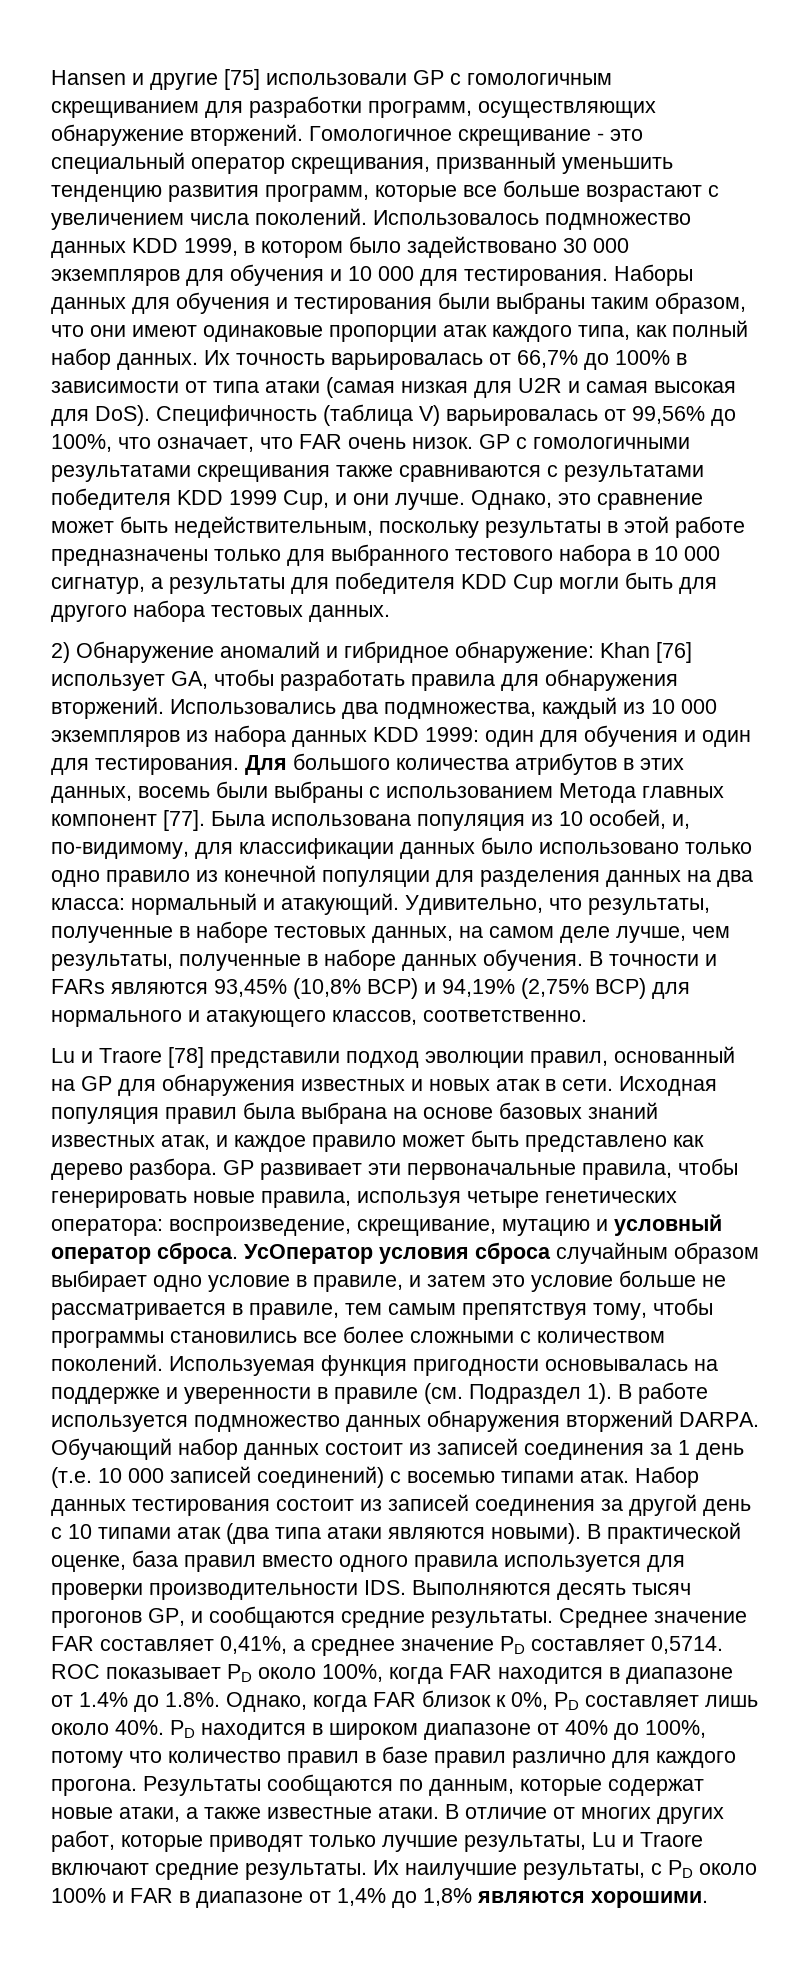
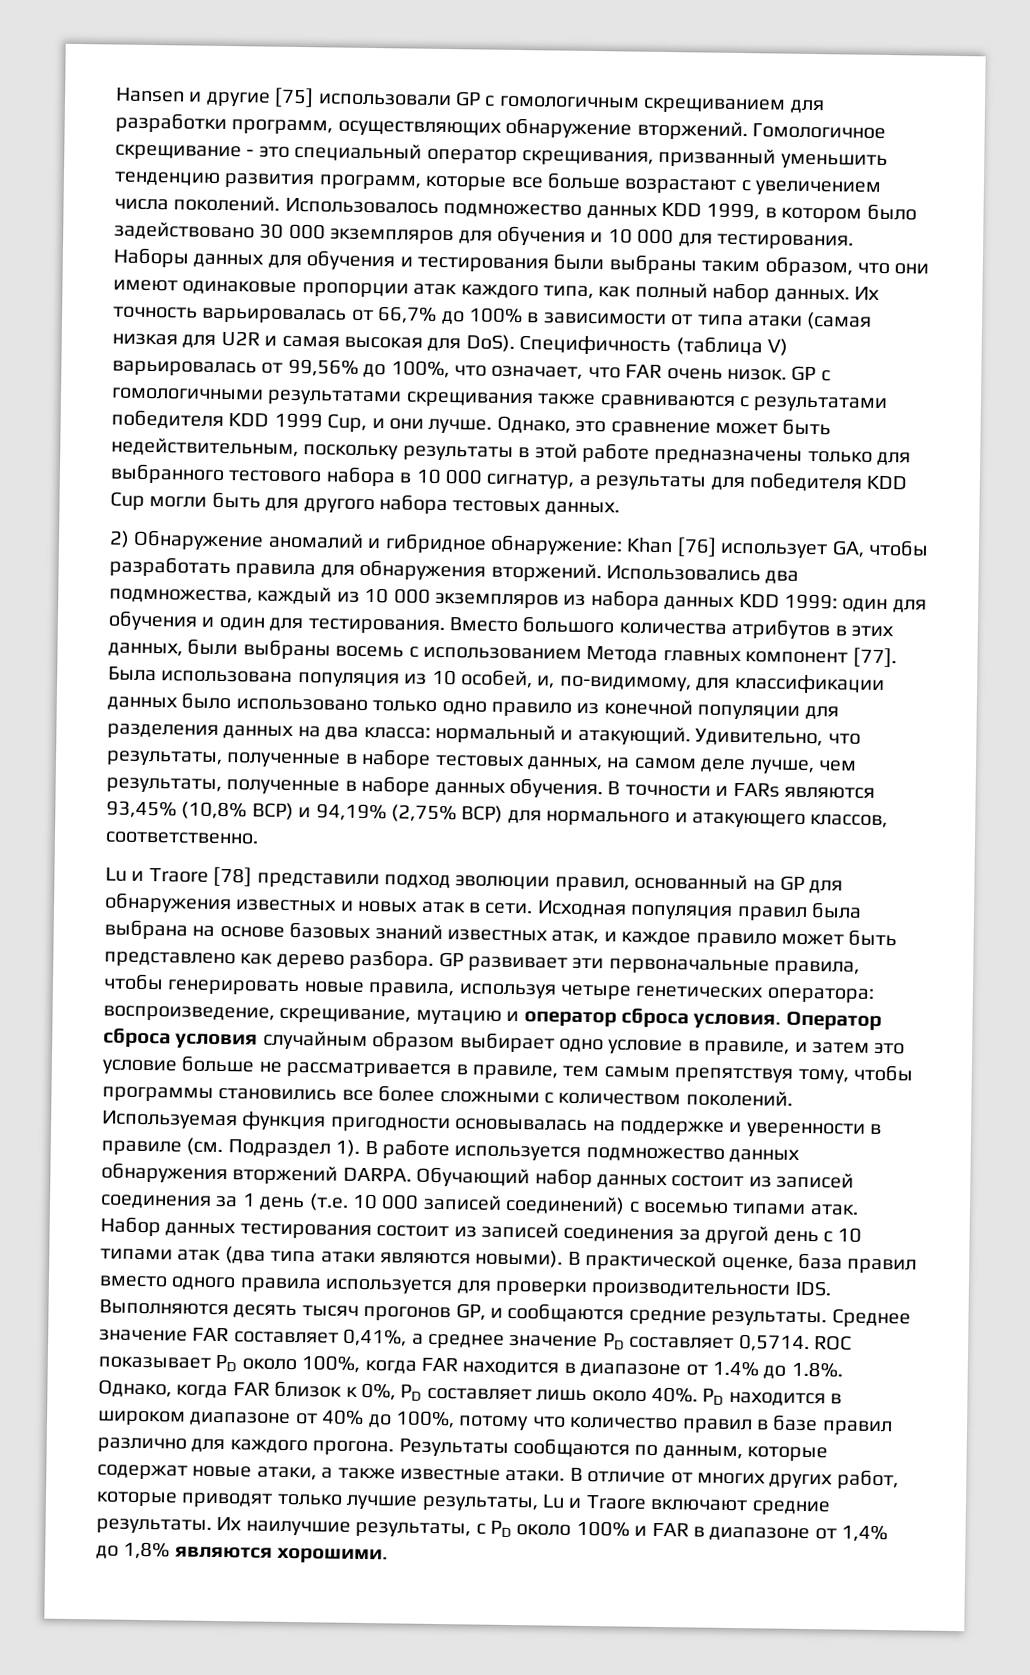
- Для большого количества атрибутов в этих данных, восемь были выбраны с использованием Метода главных компонент [77].
+ Вместо большого количества атрибутов в этих данных, были выбраны восемь с использованием Метода главных компонент [77].
- GP развивает эти первоначальные правила, чтобы генерировать новые правила, используя четыре генетических оператора: воспроизведение, скрещивание, мутацию и условный оператор сброса. УсОператор условия сброса случайным образом выбирает одно условие в правиле, и затем это условие больше не рассматривается в правиле, тем самым препятствуя тому, чтобы программы становились все более сложными с количеством поколений.
+ GP развивает эти первоначальные правила, чтобы генерировать новые правила, используя четыре генетических оператора: воспроизведение, скрещивание, мутацию и оператор сброса условия. Оператор сброса условия случайным образом выбирает одно условие в правиле, и затем это условие больше не рассматривается в правиле, тем самым препятствуя тому, чтобы программы становились все более сложными с количеством поколений.

